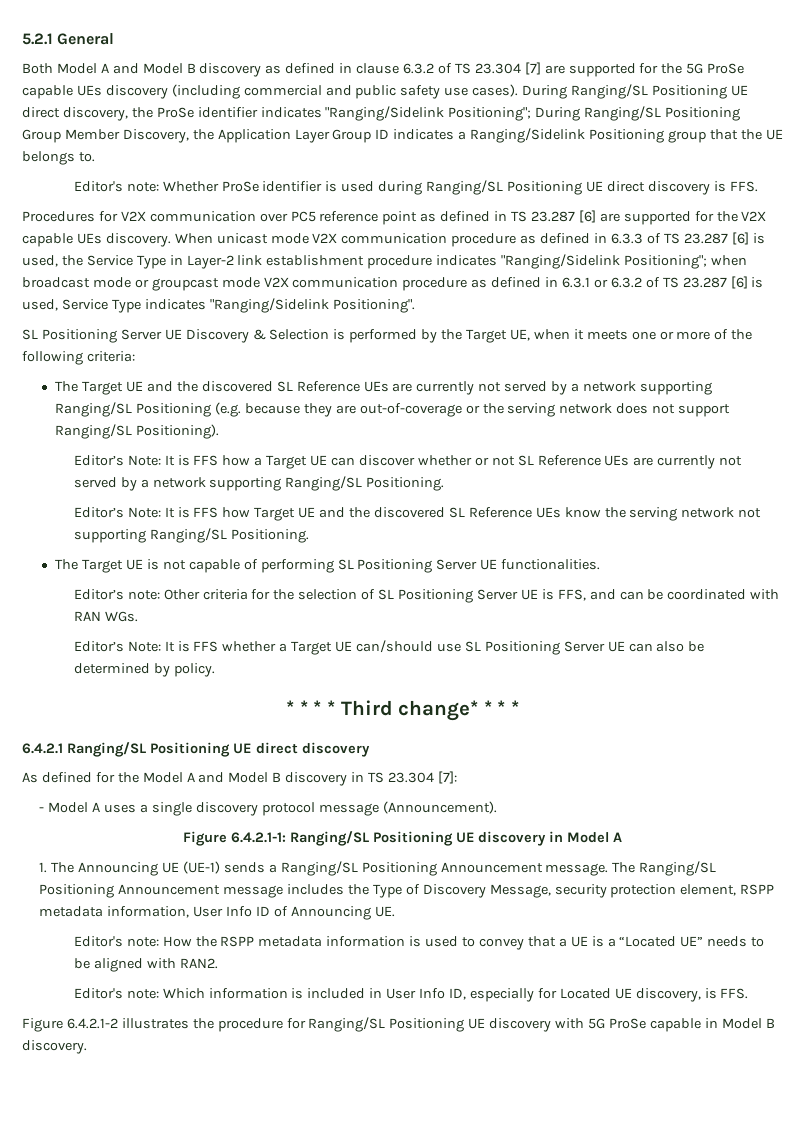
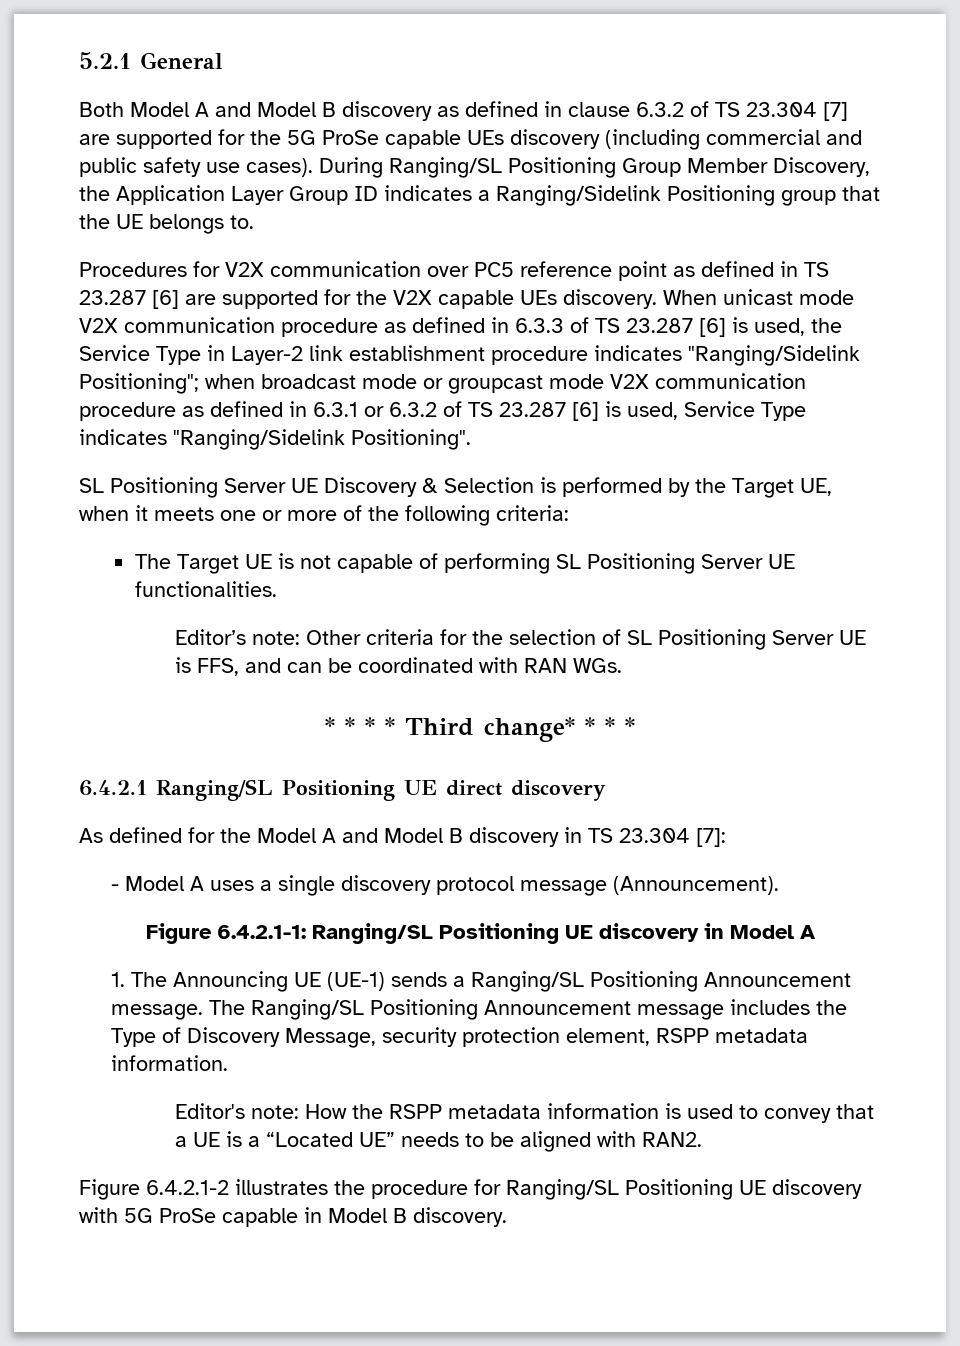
- During Ranging/SL Positioning UE direct discovery, the ProSe identifier indicates "Ranging/Sidelink Positioning"; During Ranging/SL Positioning Group Member Discovery, the Application Layer Group ID indicates a Ranging/Sidelink Positioning group that the UE belongs to.
+ During Ranging/SL Positioning Group Member Discovery, the Application Layer Group ID indicates a Ranging/Sidelink Positioning group that the UE belongs to.
- Editor's note: Whether ProSe identifier is used during Ranging/SL Positioning UE direct discovery is FFS.
- The Target UE and the discovered SL Reference UEs are currently not served by a network supporting Ranging/SL Positioning (e.g. because they are out-of-coverage or the serving network does not support Ranging/SL Positioning).
- Editor’s Note: It is FFS how a Target UE can discover whether or not SL Reference UEs are currently not served by a network supporting Ranging/SL Positioning.
- Editor’s Note: It is FFS how Target UE and the discovered SL Reference UEs know the serving network not supporting Ranging/SL Positioning.
- Editor’s Note: It is FFS whether a Target UE can/should use SL Positioning Server UE can also be determined by policy.
- The Ranging/SL Positioning Announcement message includes the Type of Discovery Message, security protection element, RSPP metadata information, User Info ID of Announcing UE.
+ The Ranging/SL Positioning Announcement message includes the Type of Discovery Message, security protection element, RSPP metadata information.
- Editor's note: Which information is included in User Info ID, especially for Located UE discovery, is FFS.

